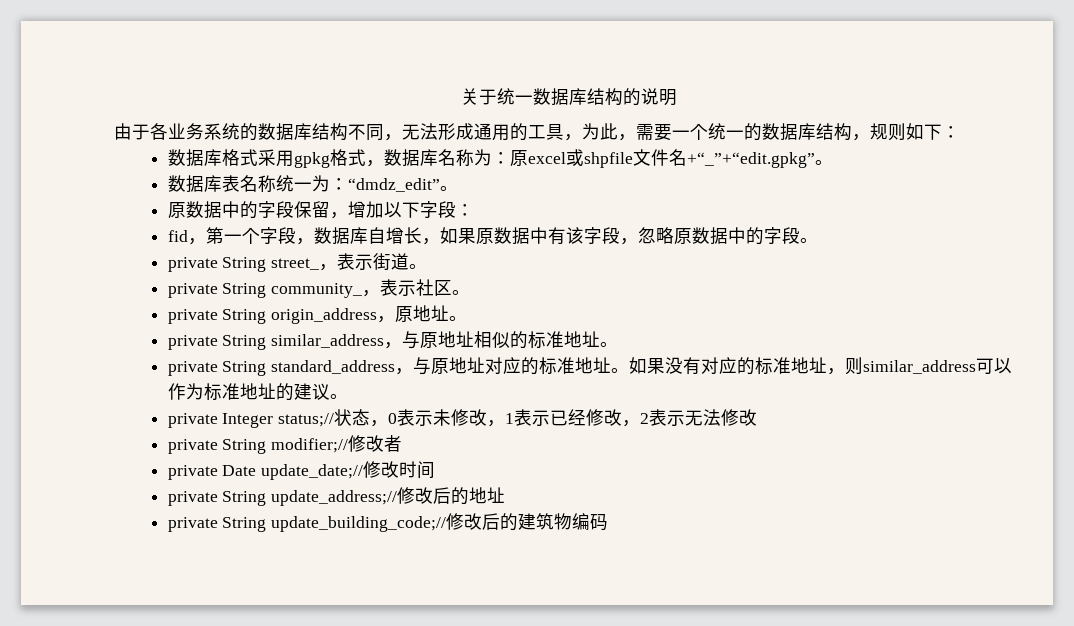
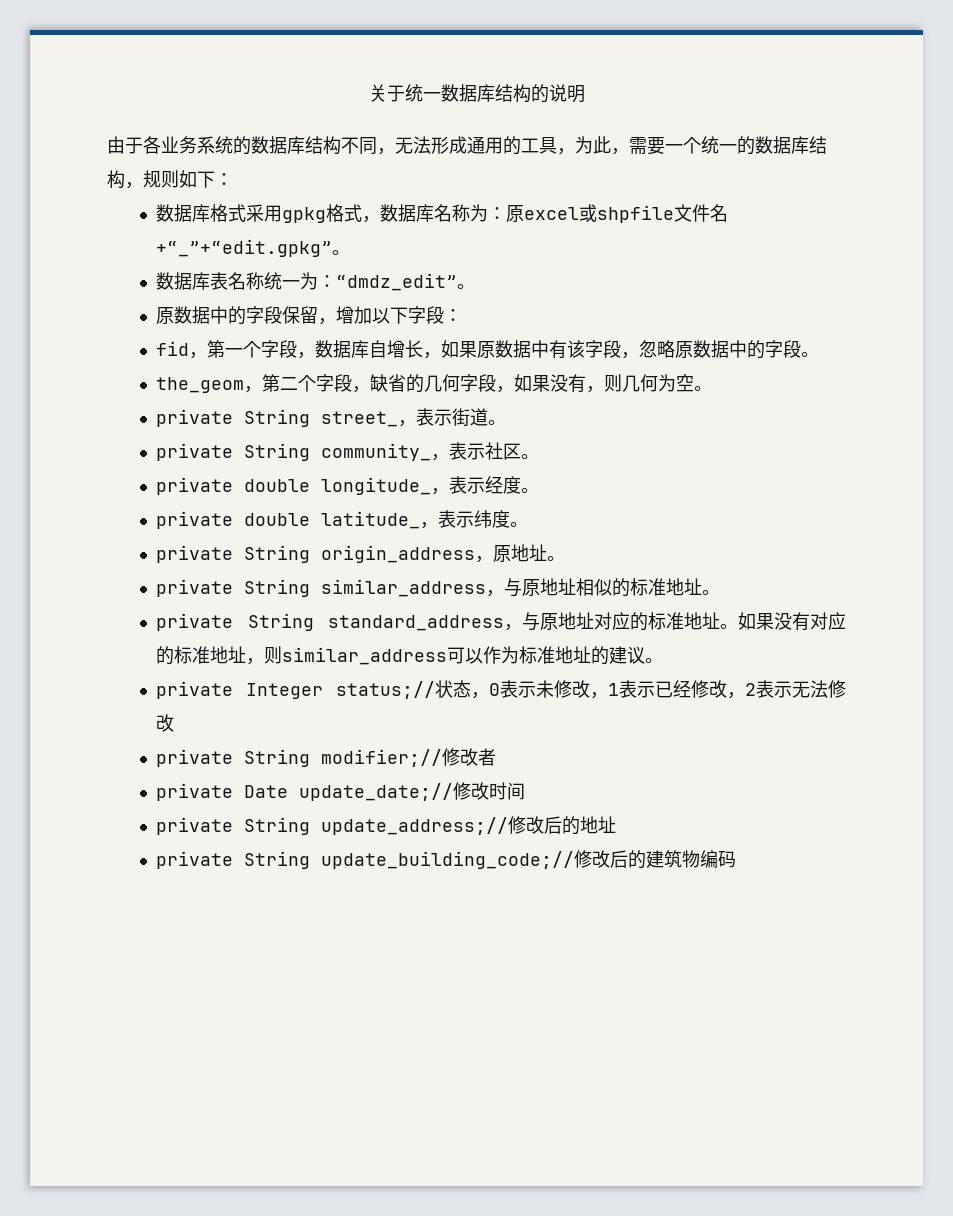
+ the_geom，第二个字段，缺省的几何字段，如果没有，则几何为空。
+ private double longitude_，表示经度。
+ private double latitude_，表示纬度。

